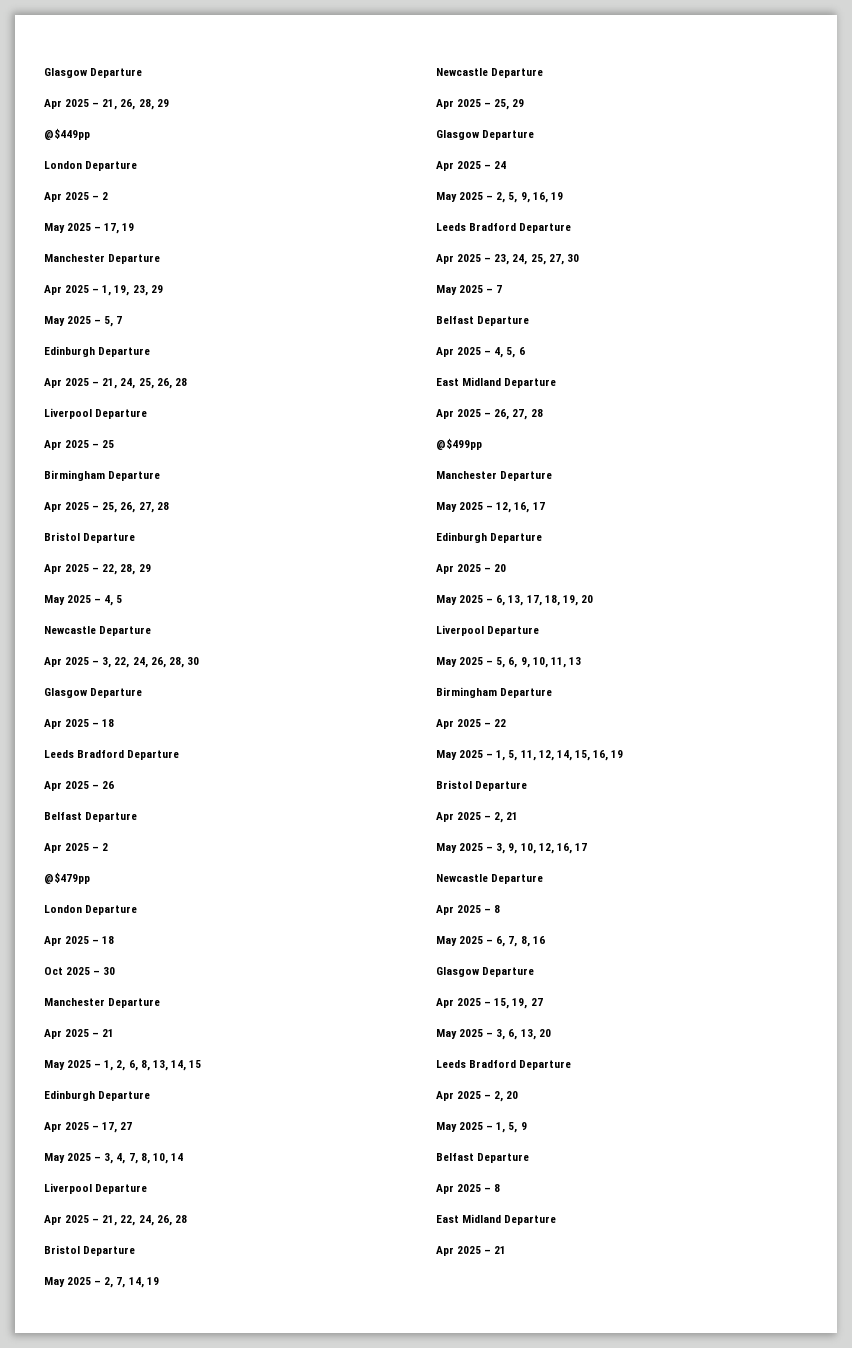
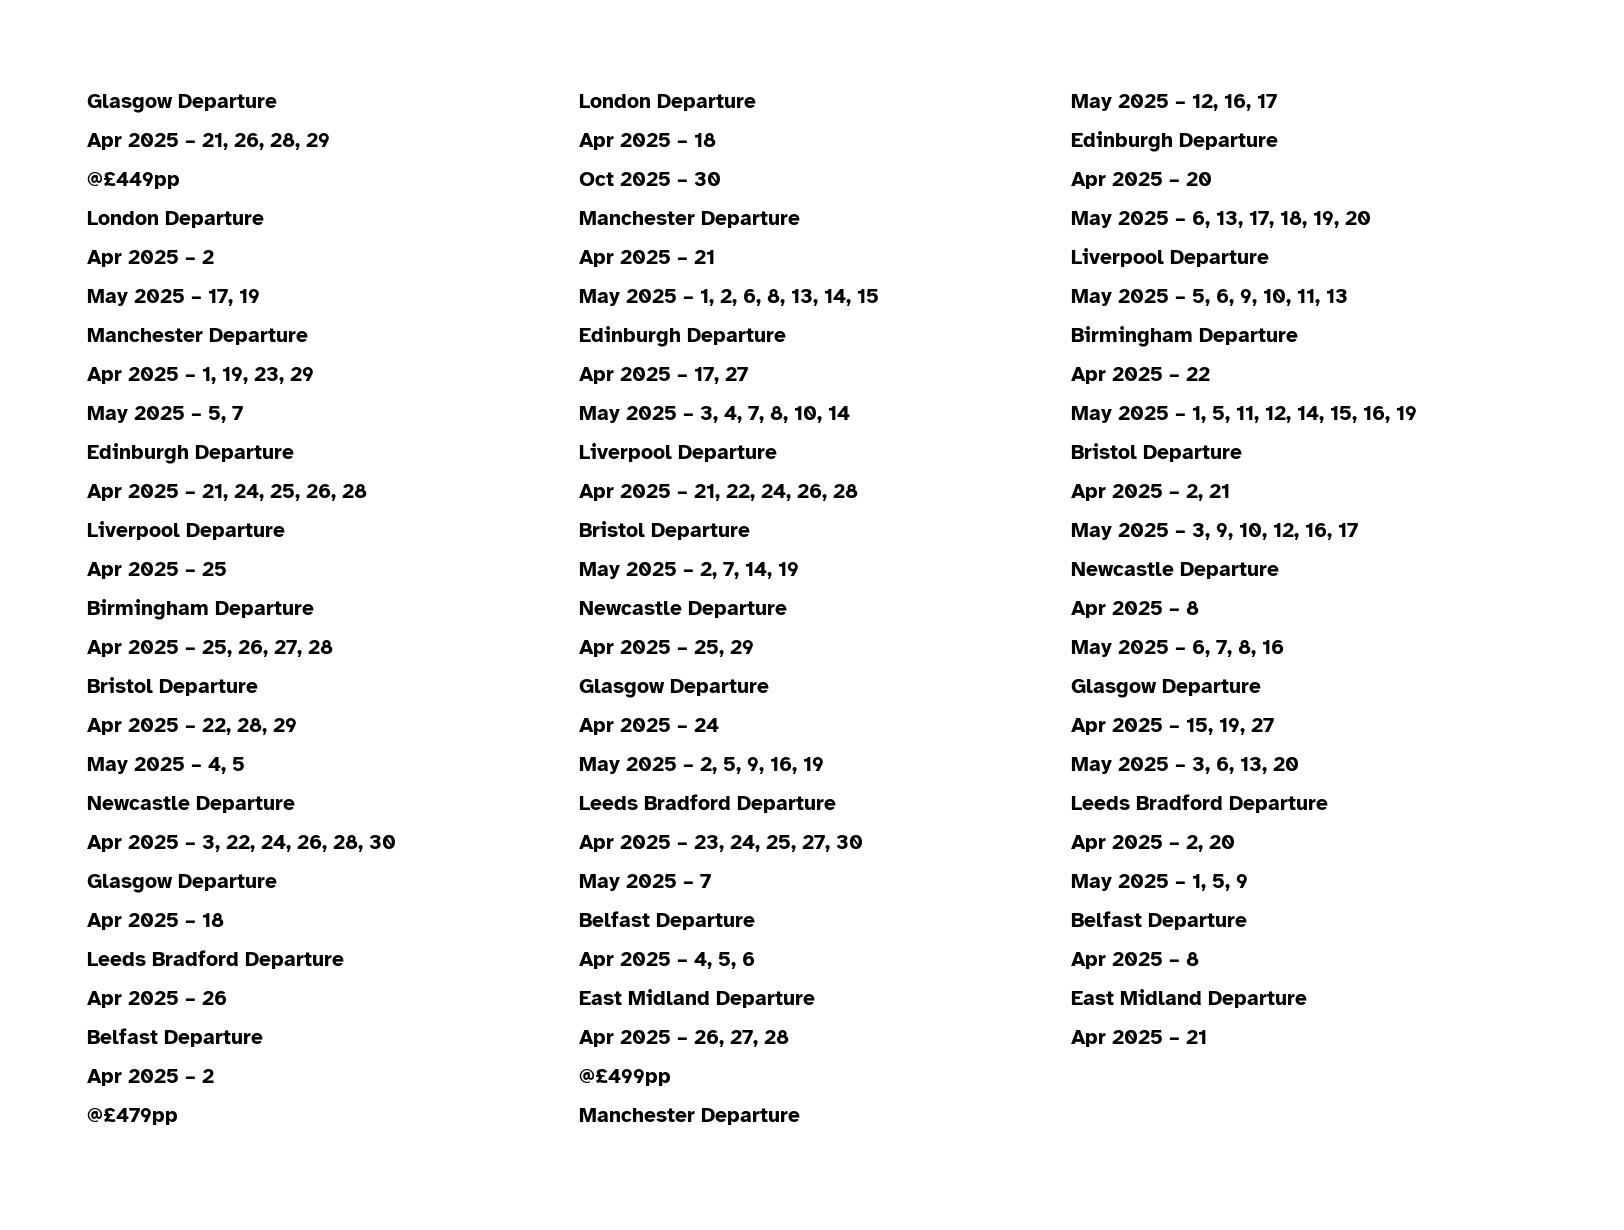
- @$449pp
+ @£449pp
- @$479pp
+ @£479pp
- @$499pp
+ @£499pp

